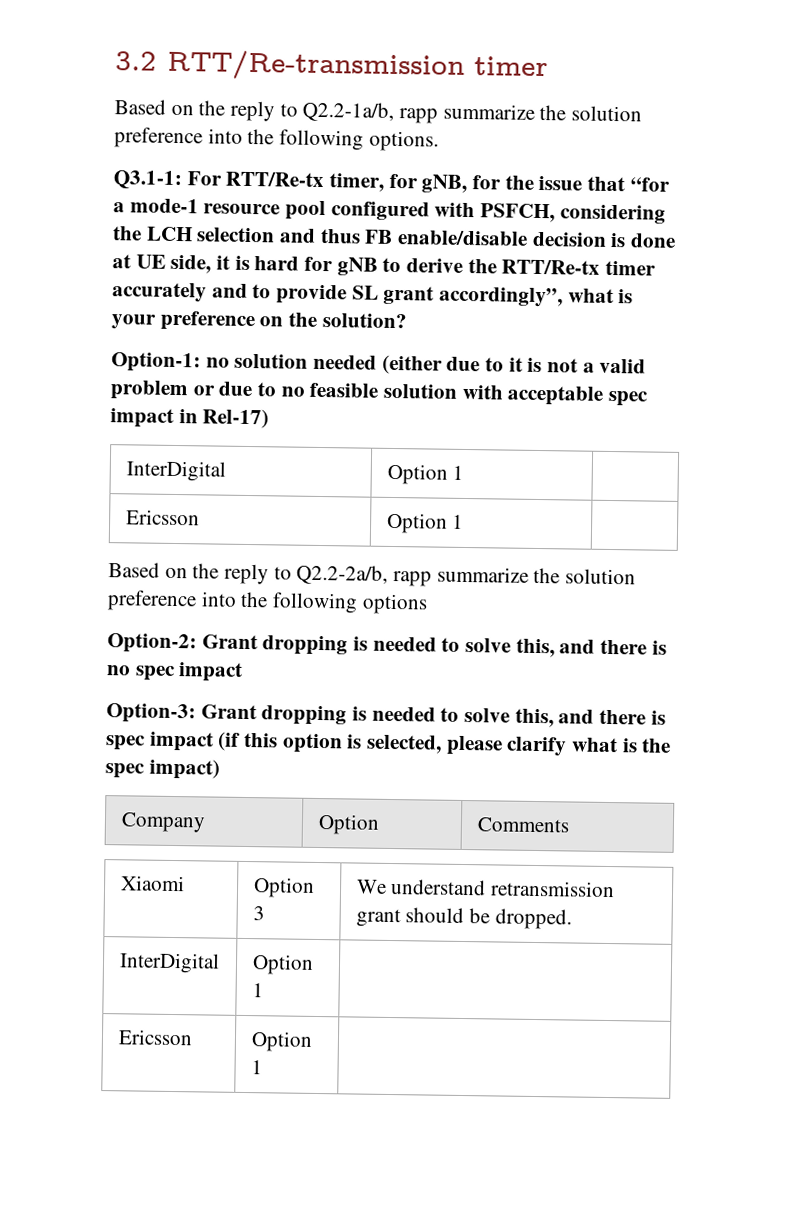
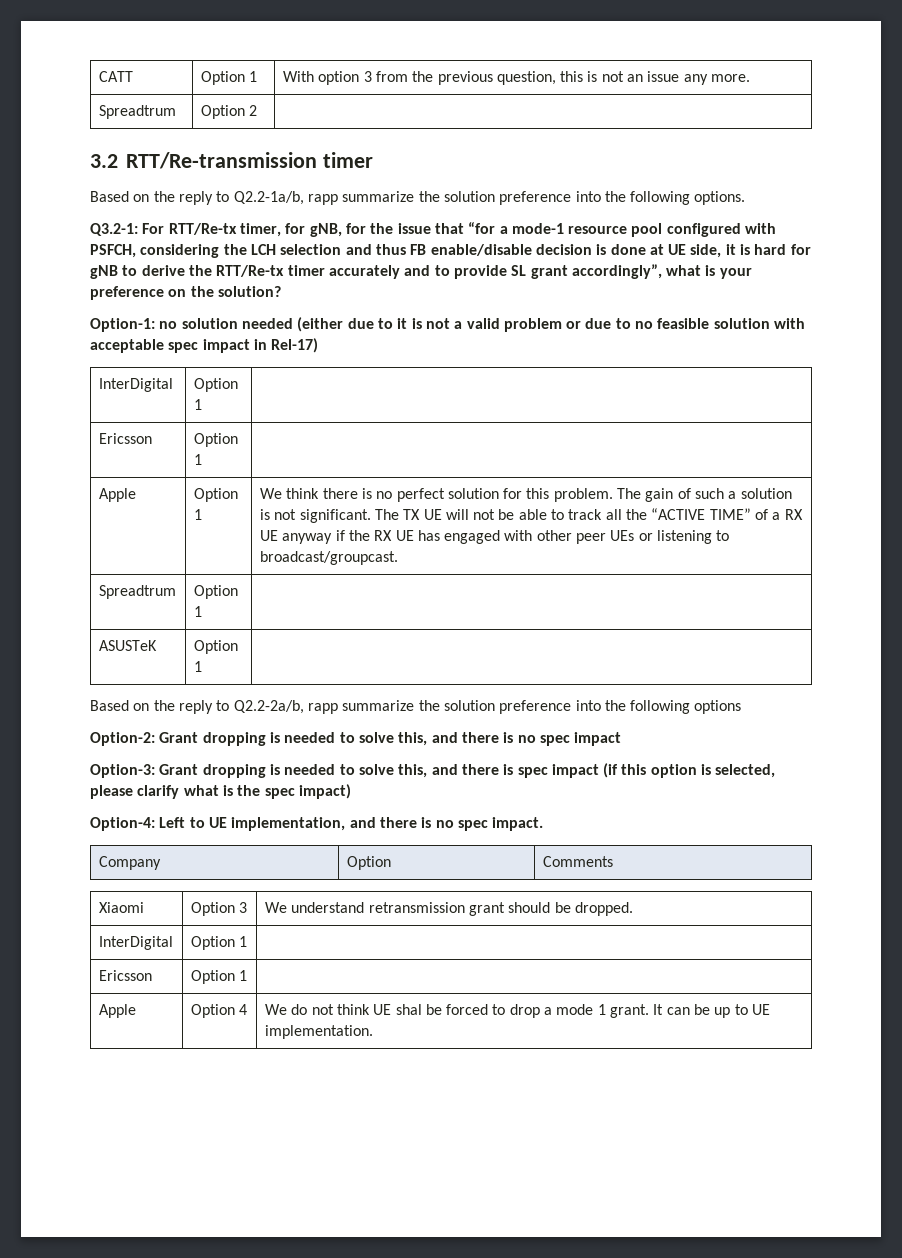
+ CATT | Option 1 | With option 3 from the previous question, this is not an issue any more.
+ Spreadtrum | Option 2 |
- Q3.1-1: For RTT/Re-tx timer, for gNB, for the issue that “for a mode-1 resource pool configured with PSFCH, considering the LCH selection and thus FB enable/disable decision is done at UE side, it is hard for gNB to derive the RTT/Re-tx timer accurately and to provide SL grant accordingly”, what is your preference on the solution?
+ Q3.2-1: For RTT/Re-tx timer, for gNB, for the issue that “for a mode-1 resource pool configured with PSFCH, considering the LCH selection and thus FB enable/disable decision is done at UE side, it is hard for gNB to derive the RTT/Re-tx timer accurately and to provide SL grant accordingly”, what is your preference on the solution?
+ Apple | Option 1 | We think there is no perfect solution for this problem. The gain of such a solution is not significant. The TX UE will not be able to track all the “ACTIVE TIME” of a RX UE anyway if the RX UE has engaged with other peer UEs or listening to broadcast/groupcast.
+ Spreadtrum | Option 1 |
+ ASUSTeK | Option 1 |
+ Option-4: Left to UE implementation, and there is no spec impact.
+ Apple | Option 4 | We do not think UE shal be forced to drop a mode 1 grant. It can be up to UE implementation.

